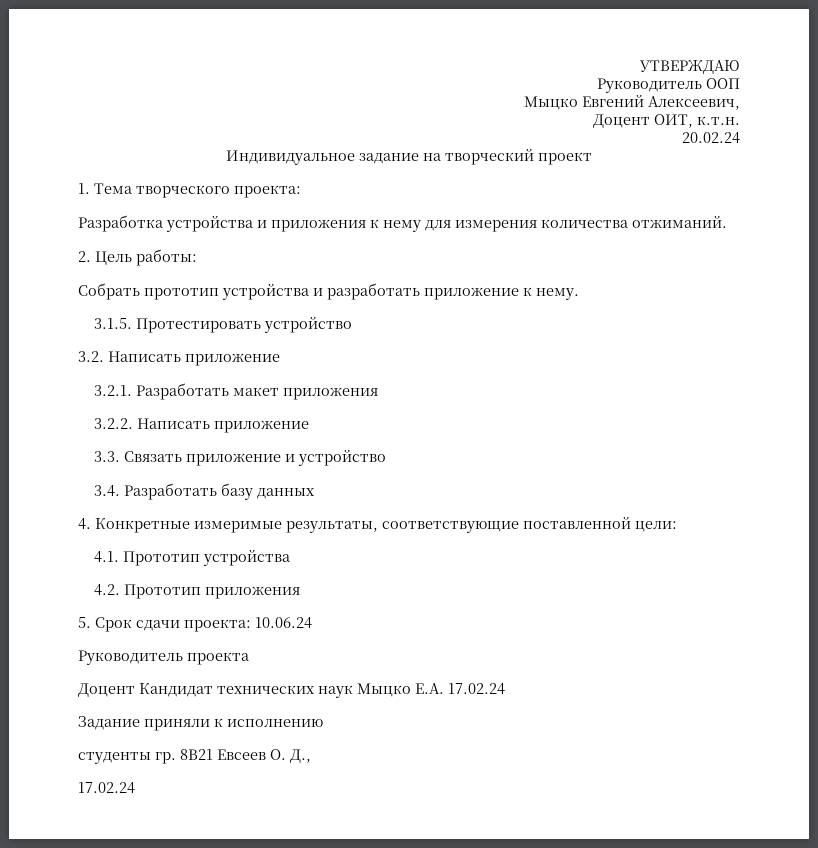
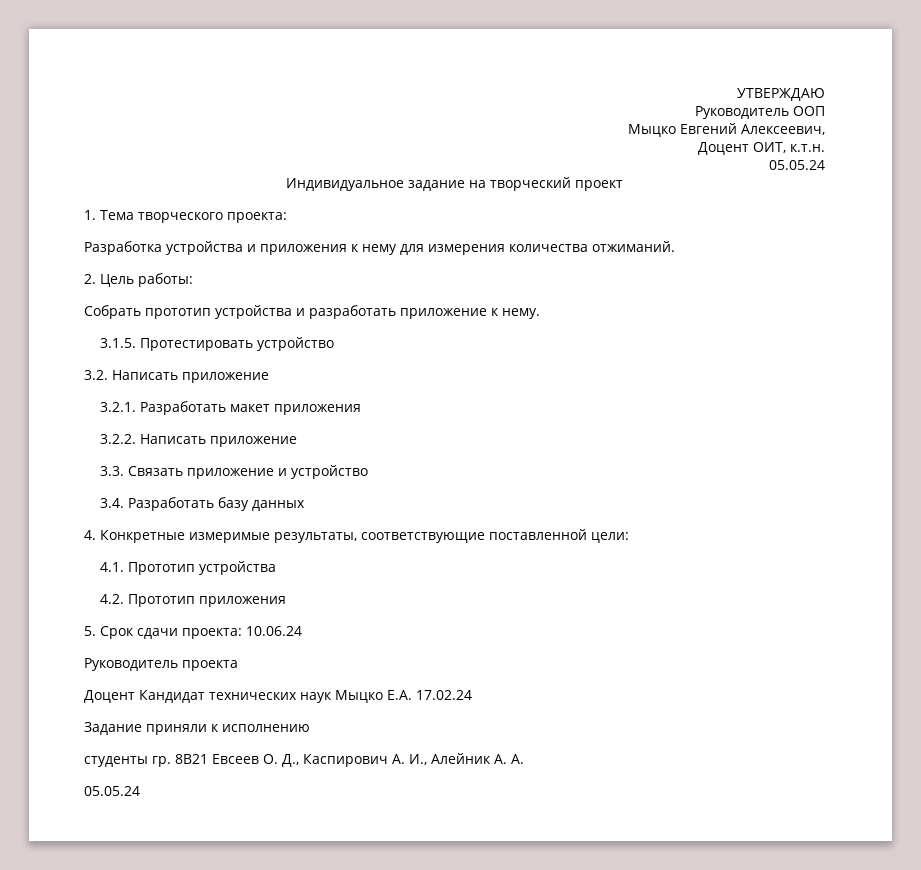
  Доцент ОИТ, к.т.н.
- 20.02.24
+ 05.05.24
- 8В21 Евсеев О. Д.,
- 17.02.24
+ 8В21 Евсеев О. Д., Каспирович А. И., Алейник А. А.
+ 05.05.24

